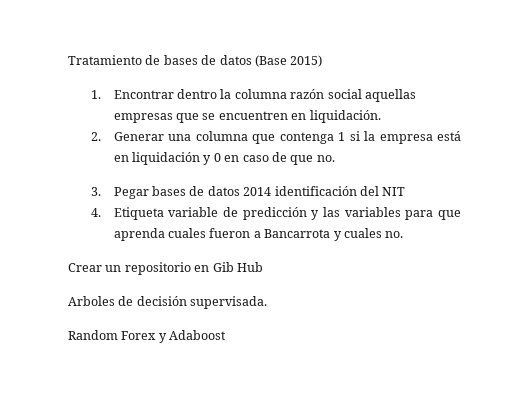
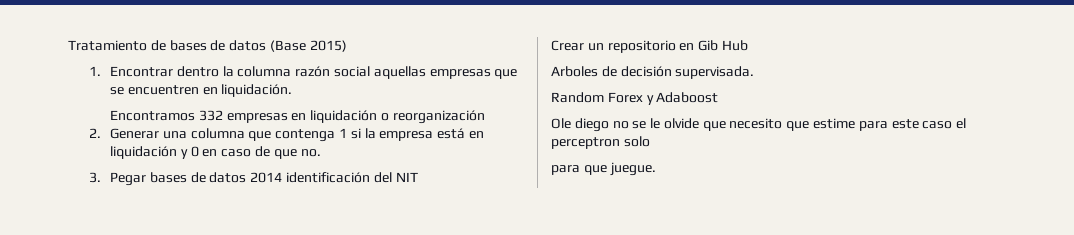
+ Encontramos 332 empresas en liquidación o reorganización
- 4. Etiqueta variable de predicción y las variables para que aprenda cuales fueron a Bancarrota y cuales no.
+ Ole diego no se le olvide que necesito que estime para este caso el perceptron solo
+ para que juegue.

